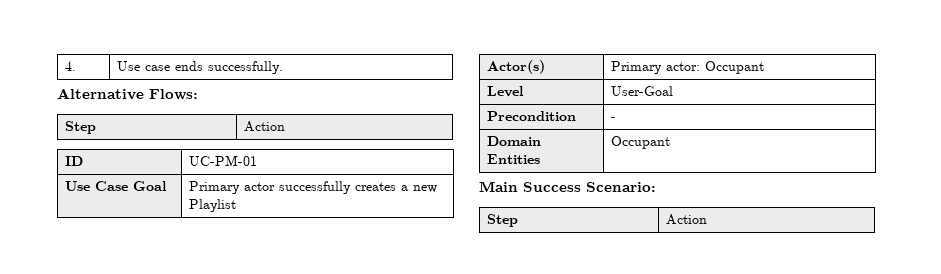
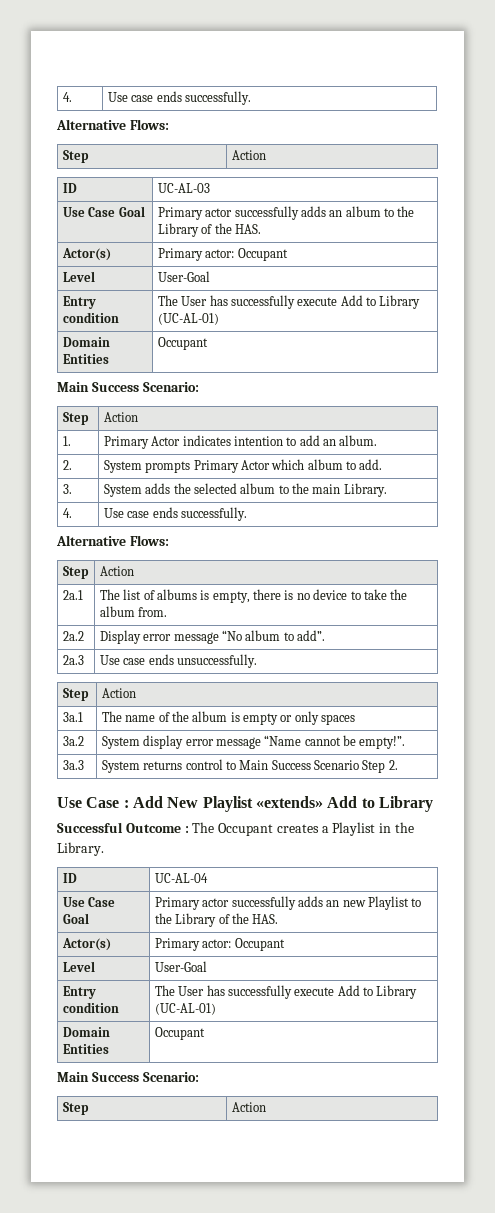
- ID | UC-PM-01
- Use Case Goal | Primary actor successfully creates a new Playlist
+ ID | UC-AL-03
+ Use Case Goal | Primary actor successfully adds an album to the Library of the HAS.
  Actor(s) | Primary actor: Occupant
  Level | User-Goal
- Precondition | -
+ Entry condition | The User has successfully execute Add to Library (UC-AL-01)
+ Domain Entities | Occupant
+ Main Success Scenario:
+ Step | Action
+ 1. | Primary Actor indicates intention to add an album.
+ 2. | System prompts Primary Actor which album to add.
+ 3. | System adds the selected album to the main Library.
+ 4. | Use case ends successfully.
+ Alternative Flows:
+ Step | Action
+ 2a.1 | The list of albums is empty, there is no device to take the album from.
+ 2a.2 | Display error message “No album to add”.
+ 2a.3 | Use case ends unsuccessfully.
+ Step | Action
+ 3a.1 | The name of the album is empty or only spaces
+ 3a.2 | System display error message “Name cannot be empty!”.
+ 3a.3 | System returns control to Main Success Scenario Step 2.
+ Use Case : Add New Playlist «extends» Add to Library
+ Successful Outcome : The Occupant creates a Playlist in the Library.
+ ID | UC-AL-04
+ Use Case Goal | Primary actor successfully adds an new Playlist to the Library of the HAS.
+ Actor(s) | Primary actor: Occupant
+ Level | User-Goal
+ Entry condition | The User has successfully execute Add to Library (UC-AL-01)

